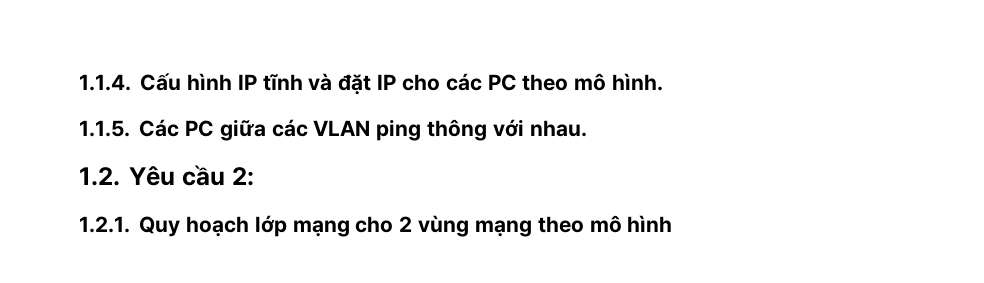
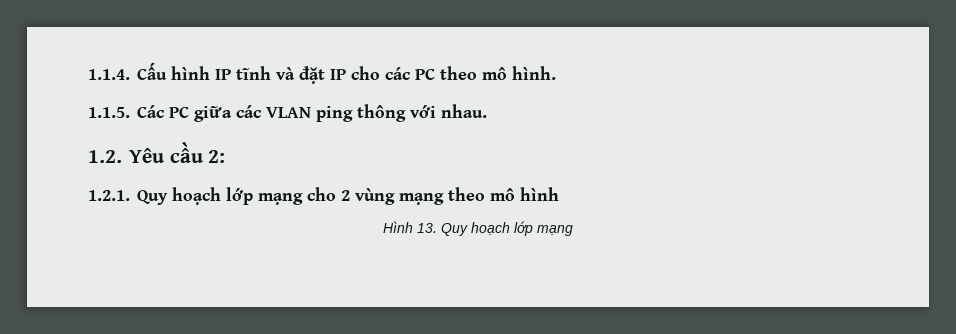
+ Hình 13. Quy hoạch lớp mạng

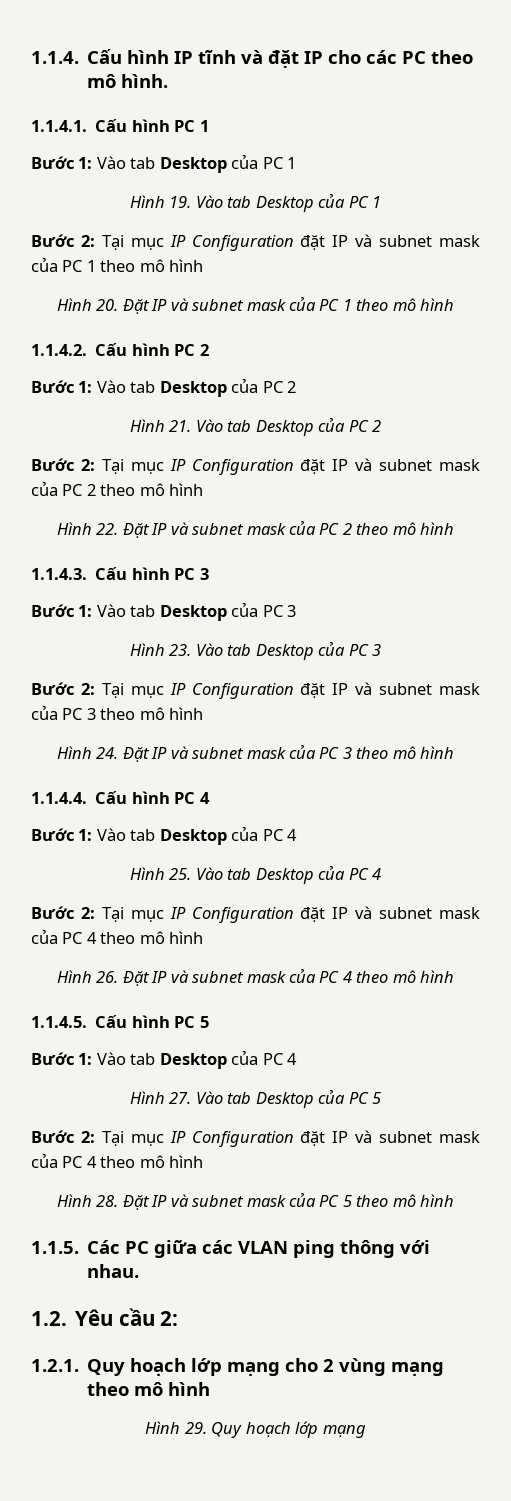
+ 1.1.4.1. Cấu hình PC 1
+ Bước 1: Vào tab Desktop của PC 1
+ Hình 19. Vào tab Desktop của PC 1
+ Bước 2: Tại mục IP Configuration đặt IP và subnet mask của PC 1 theo mô hình
+ Hình 20. Đặt IP và subnet mask của PC 1 theo mô hình
+ 1.1.4.2. Cấu hình PC 2
+ Bước 1: Vào tab Desktop của PC 2
+ Hình 21. Vào tab Desktop của PC 2
+ Bước 2: Tại mục IP Configuration đặt IP và subnet mask của PC 2 theo mô hình
+ Hình 22. Đặt IP và subnet mask của PC 2 theo mô hình
+ 1.1.4.3. Cấu hình PC 3
+ Bước 1: Vào tab Desktop của PC 3
+ Hình 23. Vào tab Desktop của PC 3
+ Bước 2: Tại mục IP Configuration đặt IP và subnet mask của PC 3 theo mô hình
+ Hình 24. Đặt IP và subnet mask của PC 3 theo mô hình
+ 1.1.4.4. Cấu hình PC 4
+ Bước 1: Vào tab Desktop của PC 4
+ Hình 25. Vào tab Desktop của PC 4
+ Bước 2: Tại mục IP Configuration đặt IP và subnet mask của PC 4 theo mô hình
+ Hình 26. Đặt IP và subnet mask của PC 4 theo mô hình
+ 1.1.4.5. Cấu hình PC 5
+ Bước 1: Vào tab Desktop của PC 4
+ Hình 27. Vào tab Desktop của PC 5
+ Bước 2: Tại mục IP Configuration đặt IP và subnet mask của PC 4 theo mô hình
+ Hình 28. Đặt IP và subnet mask của PC 5 theo mô hình
- Hình 13. Quy hoạch lớp mạng
+ Hình 29. Quy hoạch lớp mạng

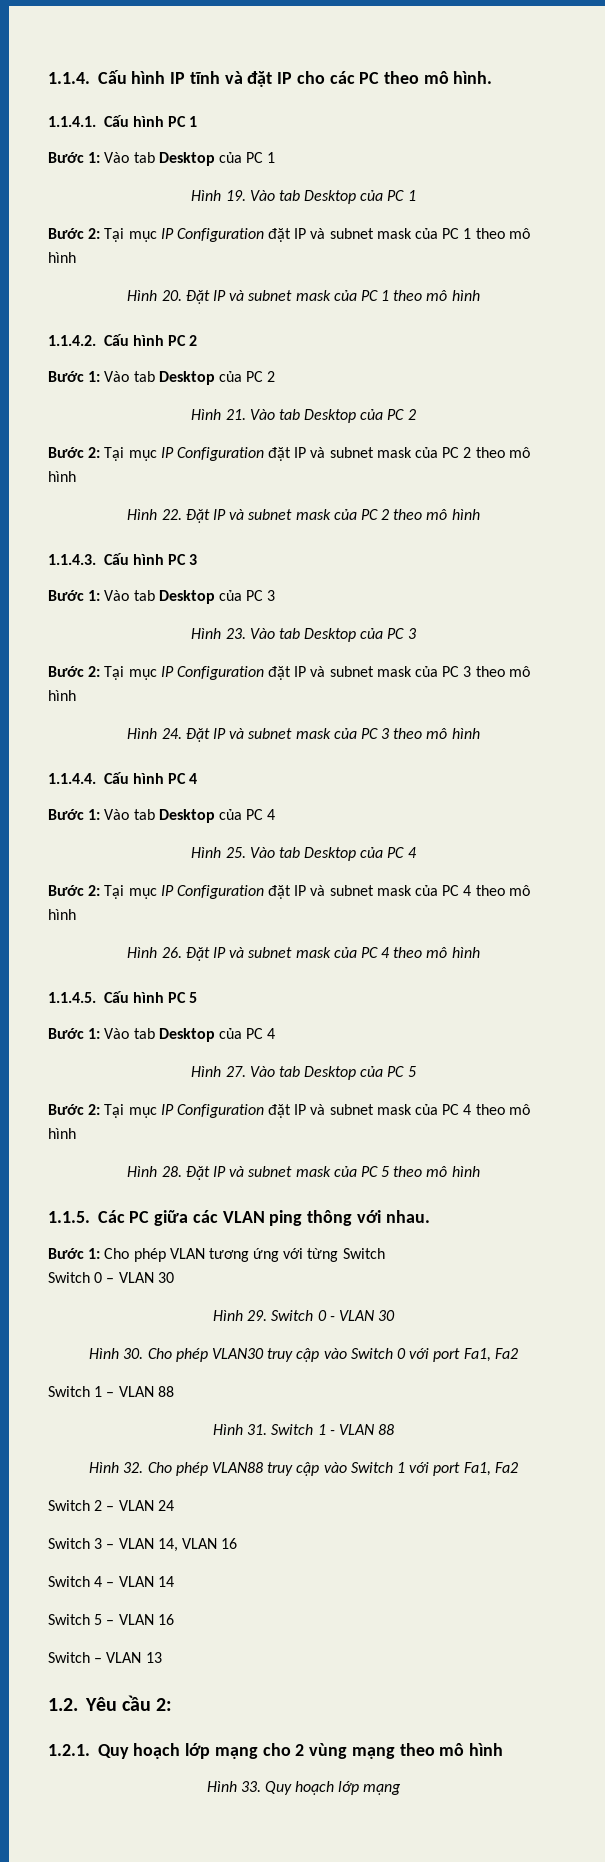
+ Bước 1: Cho phép VLAN tương ứng với từng Switch
+ Switch 0 – VLAN 30
+ Hình 29. Switch 0 - VLAN 30
+ Hình 30. Cho phép VLAN30 truy cập vào Switch 0 với port Fa1, Fa2
+ Switch 1 – VLAN 88
+ Hình 31. Switch 1 - VLAN 88
+ Hình 32. Cho phép VLAN88 truy cập vào Switch 1 với port Fa1, Fa2
+ Switch 2 – VLAN 24
+ Switch 3 – VLAN 14, VLAN 16
+ Switch 4 – VLAN 14
+ Switch 5 – VLAN 16
+ Switch – VLAN 13
- Hình 29. Quy hoạch lớp mạng
+ Hình 33. Quy hoạch lớp mạng

